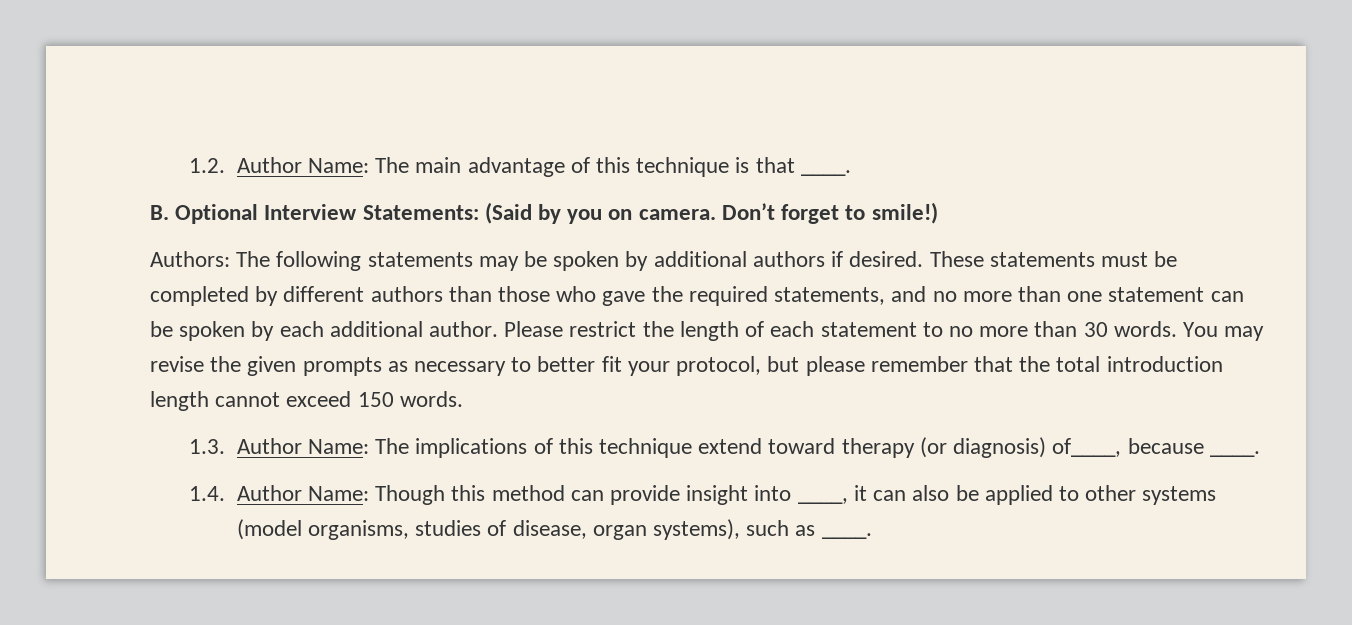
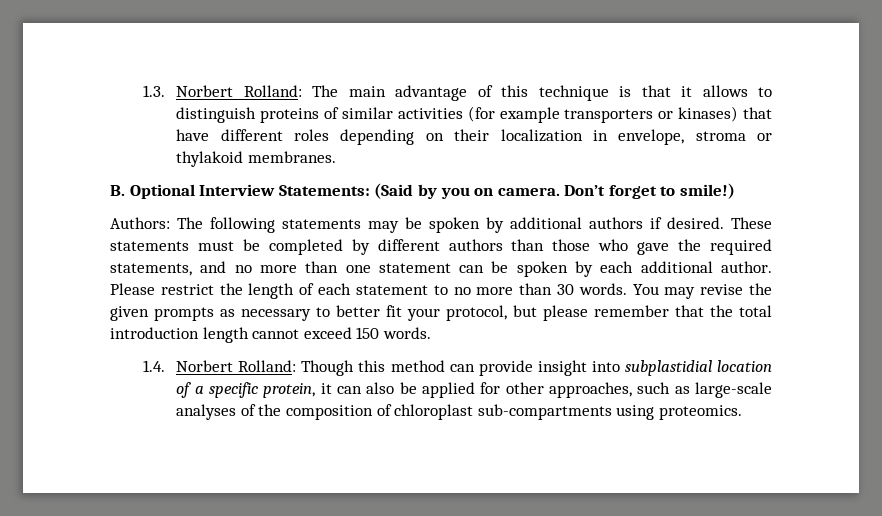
- 1.2. Author Name: The main advantage of this technique is that ____.
+ 1.3. Norbert Rolland: The main advantage of this technique is that it allows to distinguish proteins of similar activities (for example transporters or kinases) that have different roles depending on their localization in envelope, stroma or thylakoid membranes.
- 1.3. Author Name: The implications of this technique extend toward therapy (or diagnosis) of____, because ____.
- 1.4. Author Name: Though this method can provide insight into ____, it can also be applied to other systems (model organisms, studies of disease, organ systems), such as ____.
+ 1.4. Norbert Rolland: Though this method can provide insight into subplastidial location of a specific protein, it can also be applied for other approaches, such as large-scale analyses of the composition of chloroplast sub-compartments using proteomics.

